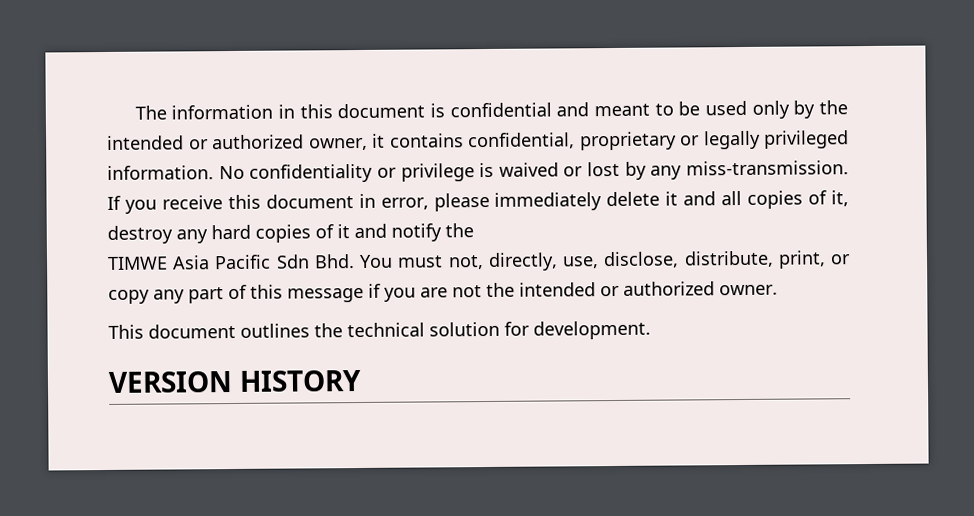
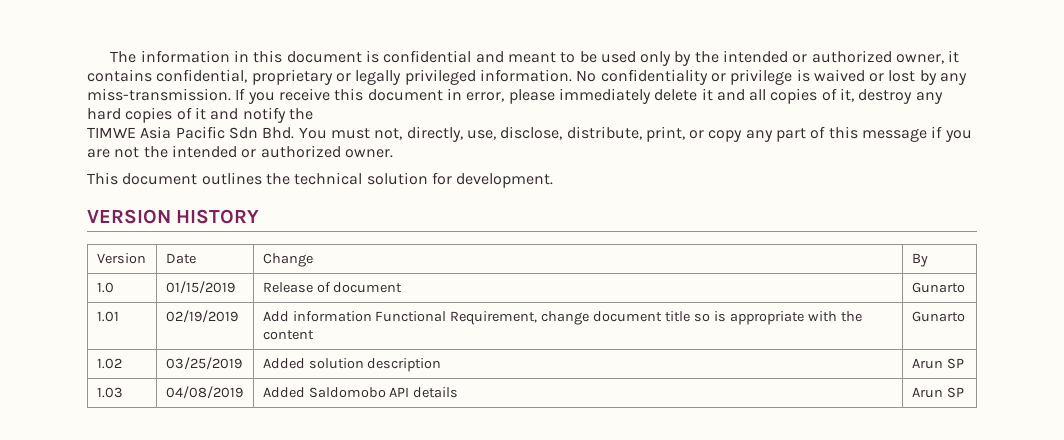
+ Version | Date | Change | By
+ 1.0 | 01/15/2019 | Release of document | Gunarto
+ 1.01 | 02/19/2019 | Add information Functional Requirement, change document title so is appropriate with the content | Gunarto
+ 1.02 | 03/25/2019 | Added solution description | Arun SP
+ 1.03 | 04/08/2019 | Added Saldomobo API details | Arun SP

